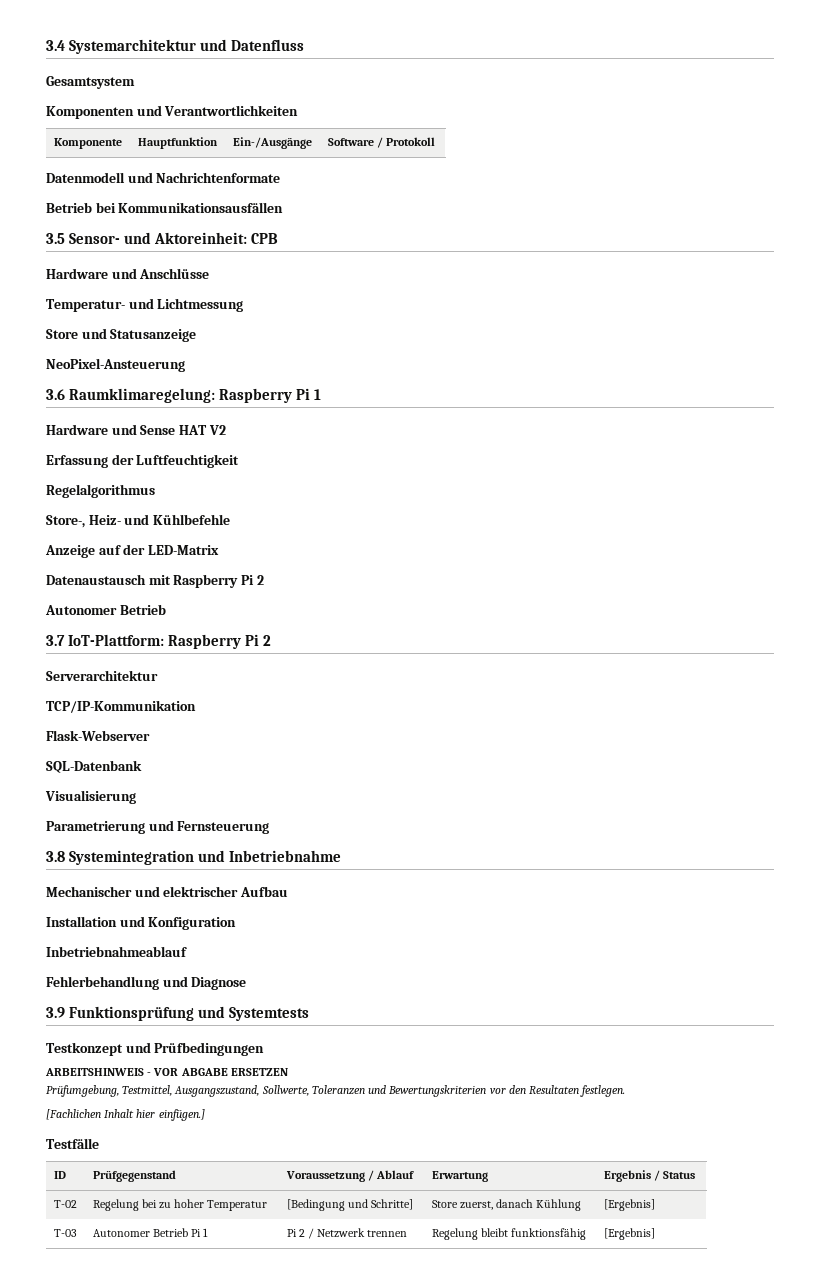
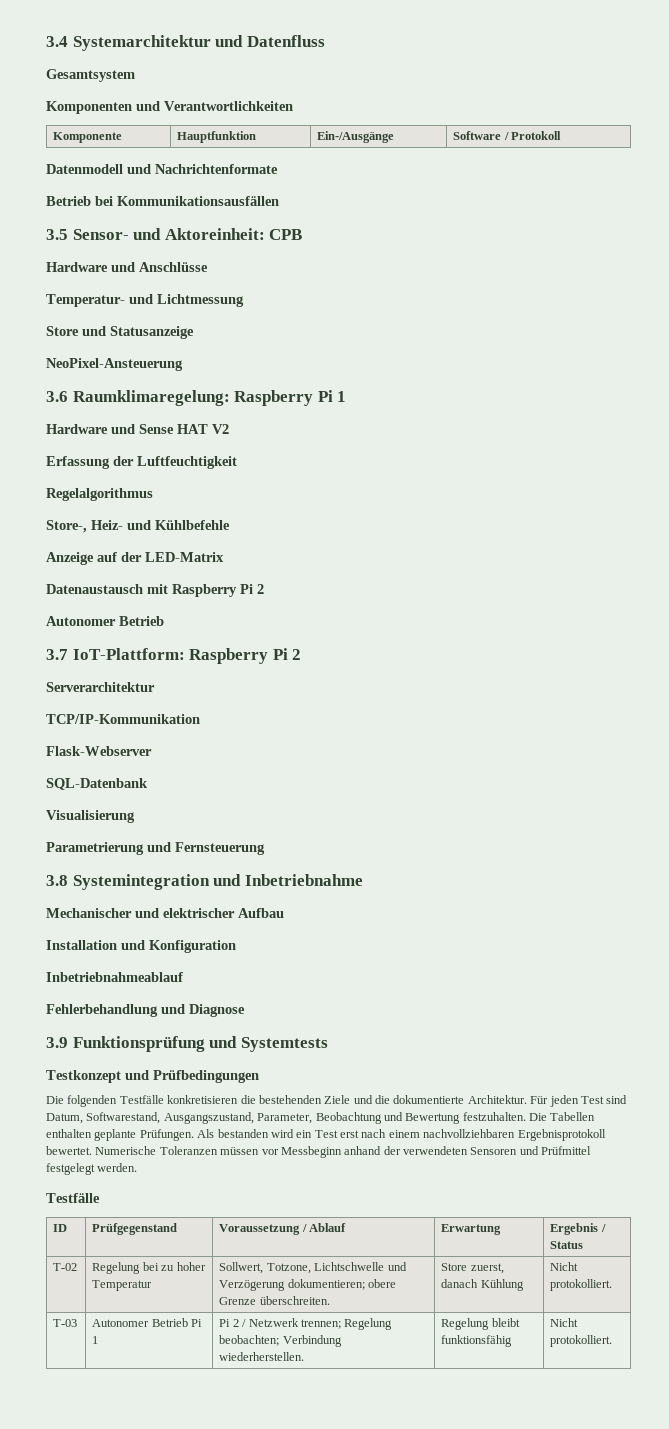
- ARBEITSHINWEIS - VOR ABGABE ERSETZEN
- Prüfumgebung, Testmittel, Ausgangszustand, Sollwerte, Toleranzen und Bewertungskriterien vor den Resultaten festlegen.
- [Fachlichen Inhalt hier einfügen.]
+ Die folgenden Testfälle konkretisieren die bestehenden Ziele und die dokumentierte Architektur. Für jeden Test sind Datum, Softwarestand, Ausgangszustand, Parameter, Beobachtung und Bewertung festzuhalten. Die Tabellen enthalten geplante Prüfungen. Als bestanden wird ein Test erst nach einem nachvollziehbaren Ergebnisprotokoll bewertet. Numerische Toleranzen müssen vor Messbeginn anhand der verwendeten Sensoren und Prüfmittel festgelegt werden.
- T-02 | Regelung bei zu hoher Temperatur | [Bedingung und Schritte] | Store zuerst, danach Kühlung | [Ergebnis]
+ T-02 | Regelung bei zu hoher Temperatur | Sollwert, Totzone, Lichtschwelle und Verzögerung dokumentieren; obere Grenze überschreiten. | Store zuerst, danach Kühlung | Nicht protokolliert.
- T-03 | Autonomer Betrieb Pi 1 | Pi 2 / Netzwerk trennen | Regelung bleibt funktionsfähig | [Ergebnis]
+ T-03 | Autonomer Betrieb Pi 1 | Pi 2 / Netzwerk trennen; Regelung beobachten; Verbindung wiederherstellen. | Regelung bleibt funktionsfähig | Nicht protokolliert.

